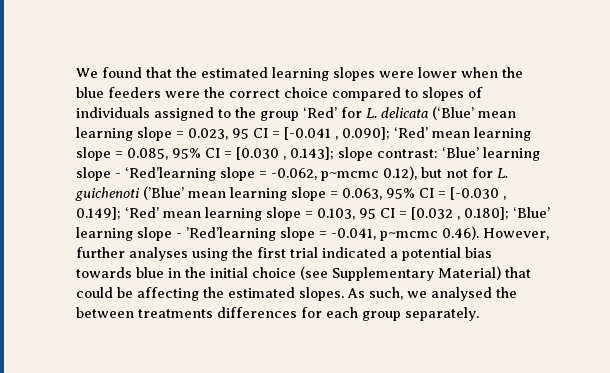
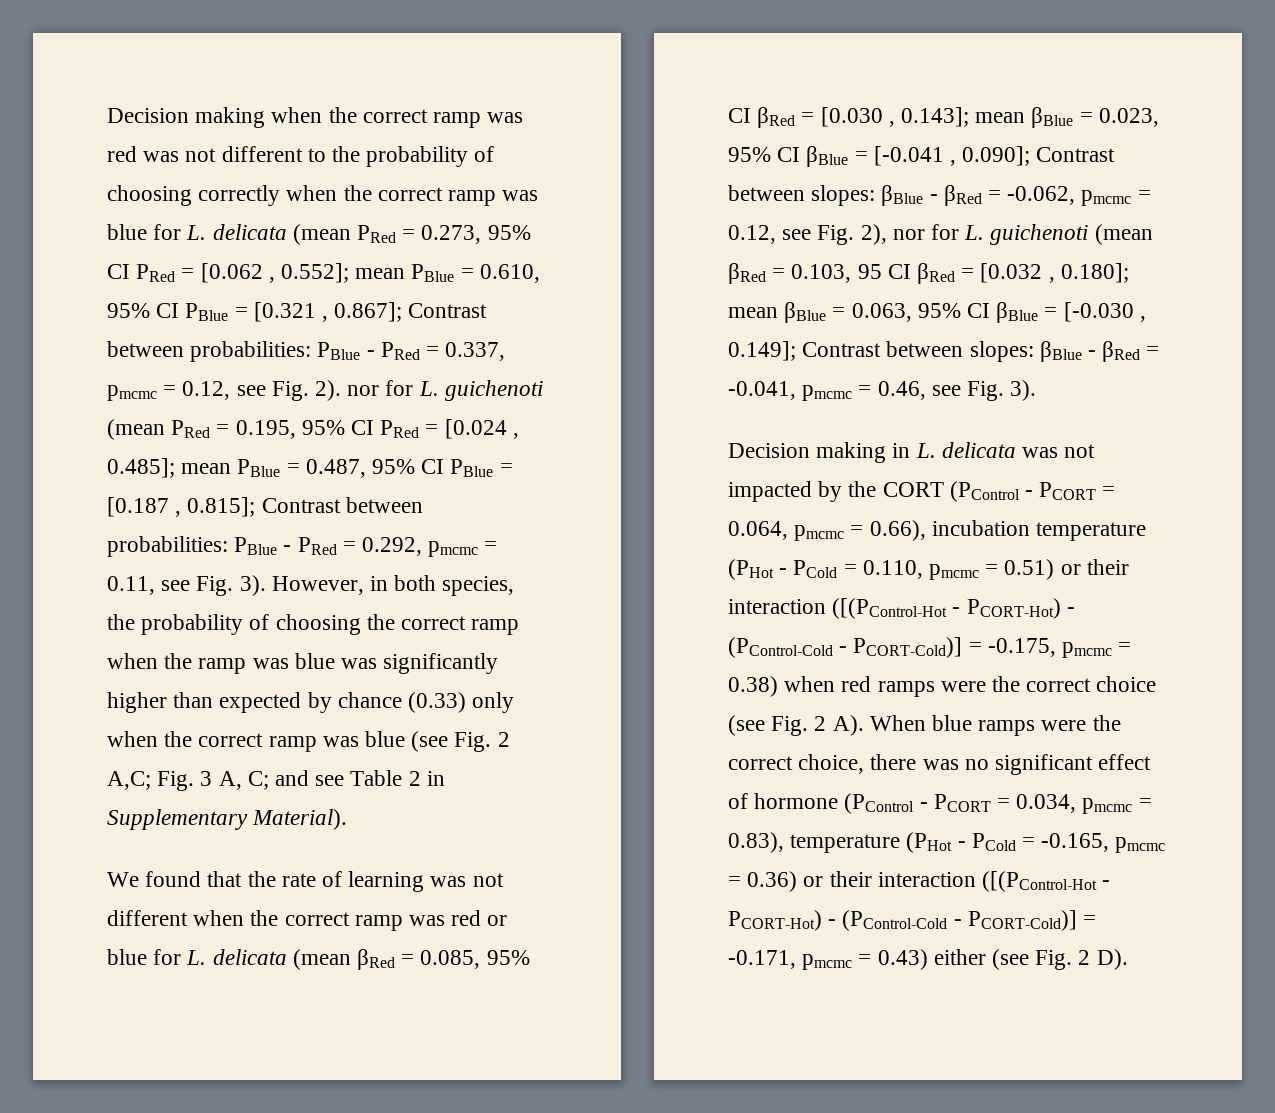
- We found that the estimated learning slopes were lower when the blue feeders were the correct choice compared to slopes of individuals assigned to the group ‘Red’ for L. delicata (‘Blue’ mean learning slope = 0.023, 95 CI = [-0.041 , 0.090]; ‘Red’ mean learning slope = 0.085, 95% CI = [0.030 , 0.143]; slope contrast: ‘Blue’ learning slope - ‘Red’learning slope = -0.062, p~mcmc 0.12), but not for L. guichenoti (’Blue’ mean learning slope = 0.063, 95% CI = [-0.030 , 0.149]; ‘Red’ mean learning slope = 0.103, 95 CI = [0.032 , 0.180]; ‘Blue’ learning slope - ’Red’learning slope = -0.041, p~mcmc 0.46). However, further analyses using the first trial indicated a potential bias towards blue in the initial choice (see Supplementary Material) that could be affecting the estimated slopes. As such, we analysed the between treatments differences for each group separately.
+ Decision making when the correct ramp was red was not different to the probability of choosing correctly when the correct ramp was blue for L. delicata (mean PRed = 0.273, 95% CI PRed = [0.062 , 0.552]; mean PBlue = 0.610, 95% CI PBlue = [0.321 , 0.867]; Contrast between probabilities: PBlue - PRed = 0.337, pmcmc = 0.12, see Fig. 2). nor for L. guichenoti (mean PRed = 0.195, 95% CI PRed = [0.024 , 0.485]; mean PBlue = 0.487, 95% CI PBlue = [0.187 , 0.815]; Contrast between probabilities: PBlue - PRed = 0.292, pmcmc = 0.11, see Fig. 3). However, in both species, the probability of choosing the correct ramp when the ramp was blue was significantly higher than expected by chance (0.33) only when the correct ramp was blue (see Fig. 2 A,C; Fig. 3 A, C; and see Table 2 in Supplementary Material).
+ We found that the rate of learning was not different when the correct ramp was red or blue for L. delicata (mean βRed = 0.085, 95% CI βRed = [0.030 , 0.143]; mean βBlue = 0.023, 95% CI βBlue = [-0.041 , 0.090]; Contrast between slopes: βBlue - βRed = -0.062, pmcmc = 0.12, see Fig. 2), nor for L. guichenoti (mean βRed = 0.103, 95 CI βRed = [0.032 , 0.180]; mean βBlue = 0.063, 95% CI βBlue = [-0.030 , 0.149]; Contrast between slopes: βBlue - βRed = -0.041, pmcmc = 0.46, see Fig. 3).
+ Decision making in L. delicata was not impacted by the CORT (PControl - PCORT = 0.064, pmcmc = 0.66), incubation temperature (PHot - PCold = 0.110, pmcmc = 0.51) or their interaction ([(PControl-Hot - PCORT-Hot) - (PControl-Cold - PCORT-Cold)] = -0.175, pmcmc = 0.38) when red ramps were the correct choice (see Fig. 2 A). When blue ramps were the correct choice, there was no significant effect of hormone (PControl - PCORT = 0.034, pmcmc = 0.83), temperature (PHot - PCold = -0.165, pmcmc = 0.36) or their interaction ([(PControl-Hot - PCORT-Hot) - (PControl-Cold - PCORT-Cold)] = -0.171, pmcmc = 0.43) either (see Fig. 2 D).

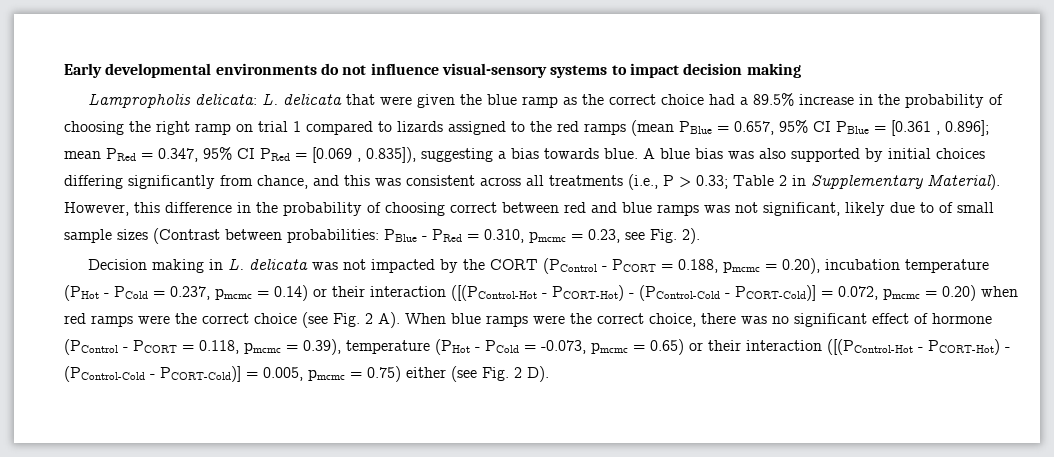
- Decision making when the correct ramp was red was not different to the probability of choosing correctly when the correct ramp was blue for L. delicata (mean PRed = 0.273, 95% CI PRed = [0.062 , 0.552]; mean PBlue = 0.610, 95% CI PBlue = [0.321 , 0.867]; Contrast between probabilities: PBlue - PRed = 0.337, pmcmc = 0.12, see Fig. 2). nor for L. guichenoti (mean PRed = 0.195, 95% CI PRed = [0.024 , 0.485]; mean PBlue = 0.487, 95% CI PBlue = [0.187 , 0.815]; Contrast between probabilities: PBlue - PRed = 0.292, pmcmc = 0.11, see Fig. 3). However, in both species, the probability of choosing the correct ramp when the ramp was blue was significantly higher than expected by chance (0.33) only when the correct ramp was blue (see Fig. 2 A,C; Fig. 3 A, C; and see Table 2 in Supplementary Material).
- We found that the rate of learning was not different when the correct ramp was red or blue for L. delicata (mean βRed = 0.085, 95% CI βRed = [0.030 , 0.143]; mean βBlue = 0.023, 95% CI βBlue = [-0.041 , 0.090]; Contrast between slopes: βBlue - βRed = -0.062, pmcmc = 0.12, see Fig. 2), nor for L. guichenoti (mean βRed = 0.103, 95 CI βRed = [0.032 , 0.180]; mean βBlue = 0.063, 95% CI βBlue = [-0.030 , 0.149]; Contrast between slopes: βBlue - βRed = -0.041, pmcmc = 0.46, see Fig. 3).
+ Early developmental environments do not influence visual-sensory systems to impact decision making
+ Lampropholis delicata: L. delicata that were given the blue ramp as the correct choice had a 89.5% increase in the probability of choosing the right ramp on trial 1 compared to lizards assigned to the red ramps (mean PBlue = 0.657, 95% CI PBlue = [0.361 , 0.896]; mean PRed = 0.347, 95% CI PRed = [0.069 , 0.835]), suggesting a bias towards blue. A blue bias was also supported by initial choices differing significantly from chance, and this was consistent across all treatments (i.e., P > 0.33; Table 2 in Supplementary Material). However, this difference in the probability of choosing correct between red and blue ramps was not significant, likely due to of small sample sizes (Contrast between probabilities: PBlue - PRed = 0.310, pmcmc = 0.23, see Fig. 2).
- Decision making in L. delicata was not impacted by the CORT (PControl - PCORT = 0.064, pmcmc = 0.66), incubation temperature (PHot - PCold = 0.110, pmcmc = 0.51) or their interaction ([(PControl-Hot - PCORT-Hot) - (PControl-Cold - PCORT-Cold)] = -0.175, pmcmc = 0.38) when red ramps were the correct choice (see Fig. 2 A). When blue ramps were the correct choice, there was no significant effect of hormone (PControl - PCORT = 0.034, pmcmc = 0.83), temperature (PHot - PCold = -0.165, pmcmc = 0.36) or their interaction ([(PControl-Hot - PCORT-Hot) - (PControl-Cold - PCORT-Cold)] = -0.171, pmcmc = 0.43) either (see Fig. 2 D).
+ Decision making in L. delicata was not impacted by the CORT (PControl - PCORT = 0.188, pmcmc = 0.20), incubation temperature (PHot - PCold = 0.237, pmcmc = 0.14) or their interaction ([(PControl-Hot - PCORT-Hot) - (PControl-Cold - PCORT-Cold)] = 0.072, pmcmc = 0.20) when red ramps were the correct choice (see Fig. 2 A). When blue ramps were the correct choice, there was no significant effect of hormone (PControl - PCORT = 0.118, pmcmc = 0.39), temperature (PHot - PCold = -0.073, pmcmc = 0.65) or their interaction ([(PControl-Hot - PCORT-Hot) - (PControl-Cold - PCORT-Cold)] = 0.005, pmcmc = 0.75) either (see Fig. 2 D).

